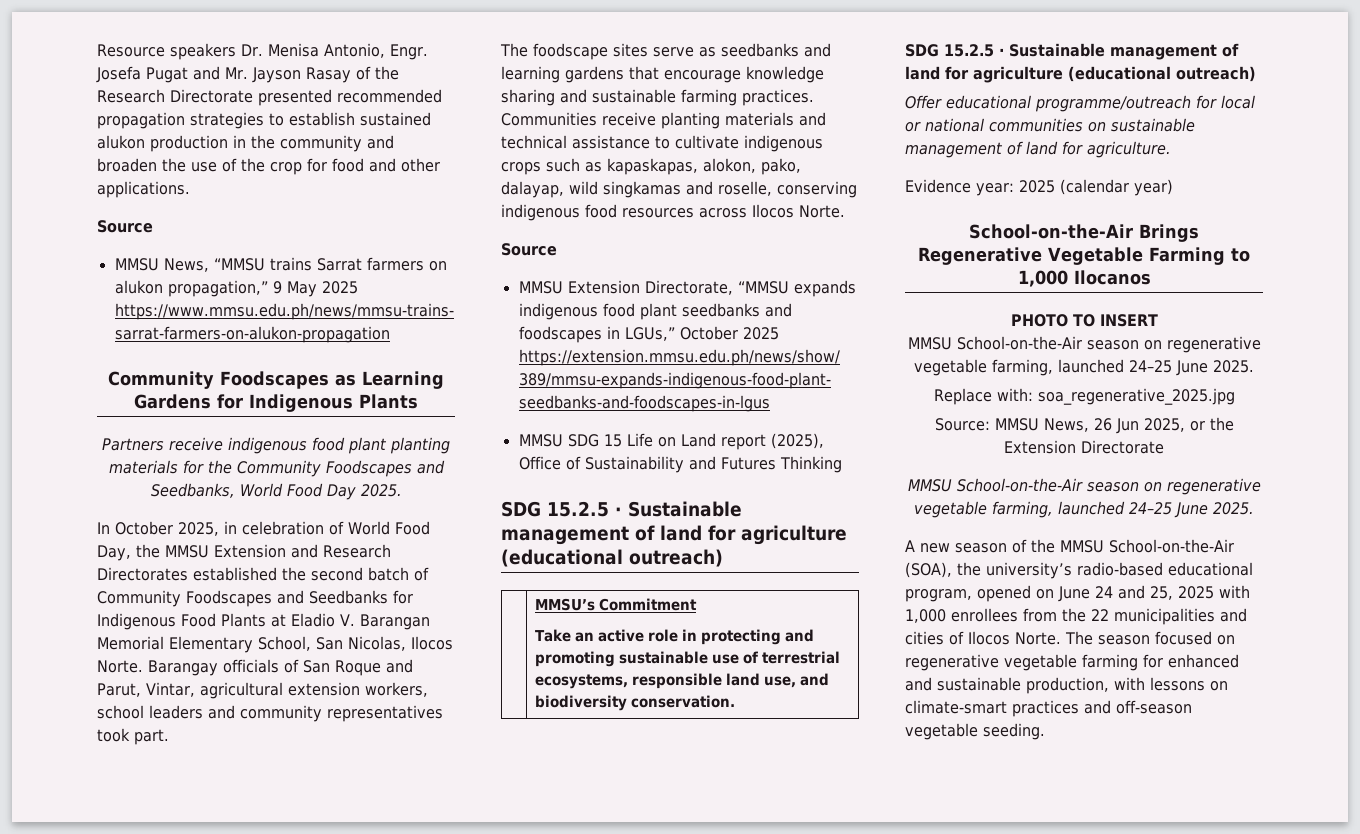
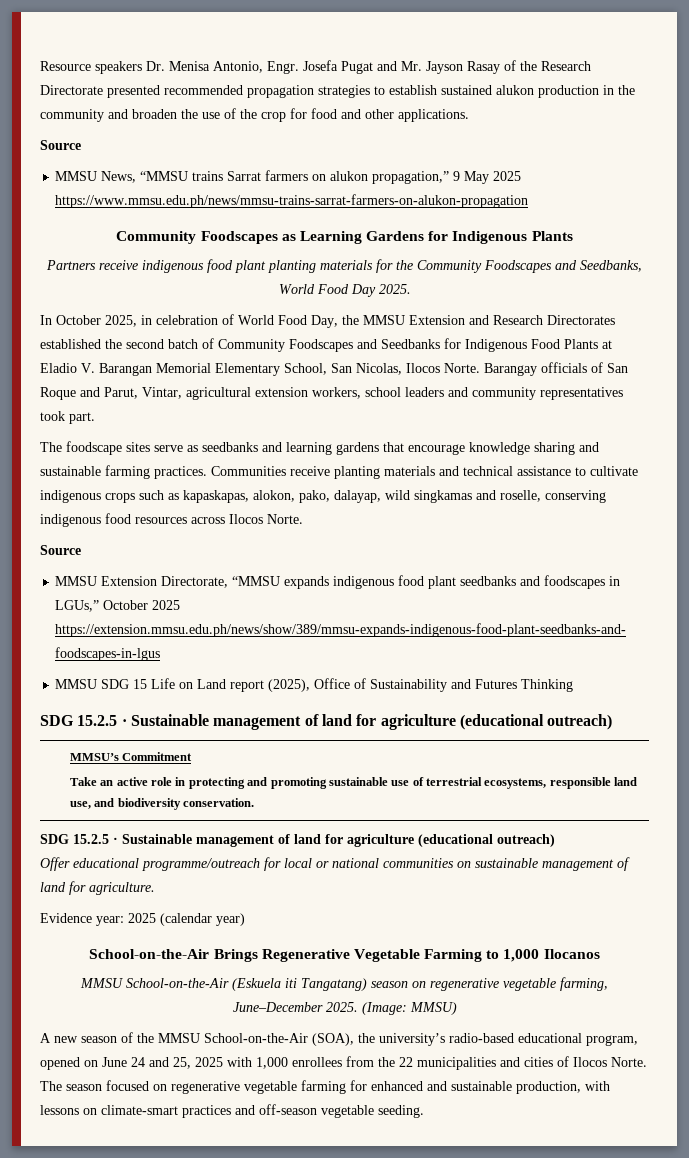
- PHOTO TO INSERT
- MMSU School-on-the-Air season on regenerative vegetable farming, launched 24–25 June 2025.
- Replace with: soa_regenerative_2025.jpg
- Source: MMSU News, 26 Jun 2025, or the Extension Directorate
- MMSU School-on-the-Air season on regenerative vegetable farming, launched 24–25 June 2025.
+ MMSU School-on-the-Air (Eskuela iti Tangatang) season on regenerative vegetable farming, June–December 2025. (Image: MMSU)

